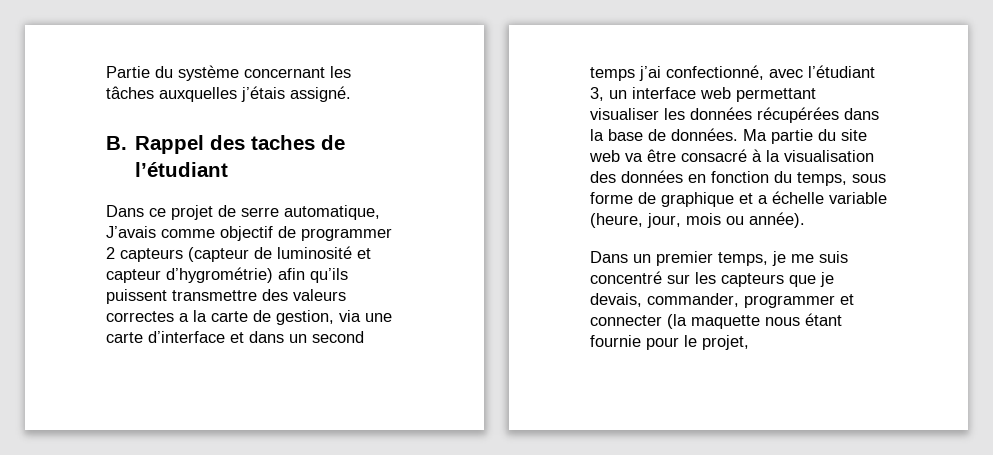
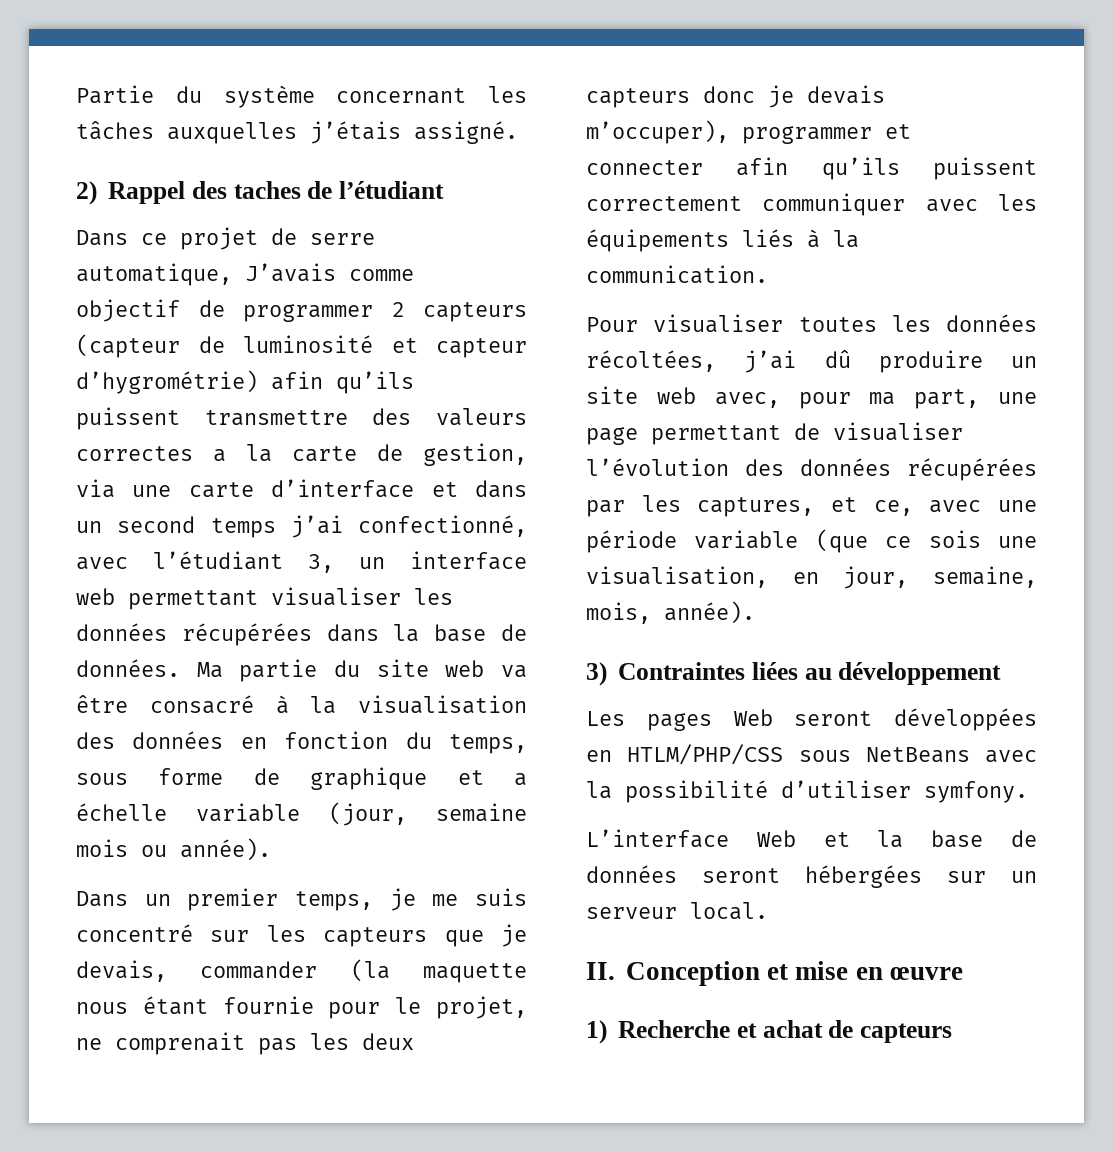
- B. Rappel des taches de l’étudiant
+ 2) Rappel des taches de l’étudiant
- Ma partie du site web va être consacré à la visualisation des données en fonction du temps, sous forme de graphique et a échelle variable (heure, jour, mois ou année).
+ Ma partie du site web va être consacré à la visualisation des données en fonction du temps, sous forme de graphique et a échelle variable (jour, semaine mois ou année).
- Dans un premier temps, je me suis concentré sur les capteurs que je devais, commander, programmer et connecter (la maquette nous étant fournie pour le projet,
+ Dans un premier temps, je me suis concentré sur les capteurs que je devais, commander (la maquette nous étant fournie pour le projet, ne comprenait pas les deux capteurs donc je devais m’occuper), programmer et connecter afin qu’ils puissent correctement communiquer avec les équipements liés à la communication.
+ Pour visualiser toutes les données récoltées, j’ai dû produire un site web avec, pour ma part, une page permettant de visualiser l’évolution des données récupérées par les captures, et ce, avec une période variable (que ce sois une visualisation, en jour, semaine, mois, année).
+ 3) Contraintes liées au développement
+ Les pages Web seront développées en HTLM/PHP/CSS sous NetBeans avec la possibilité d’utiliser symfony.
+ L’interface Web et la base de données seront hébergées sur un serveur local.
+ II. Conception et mise en œuvre
+ 1) Recherche et achat de capteurs

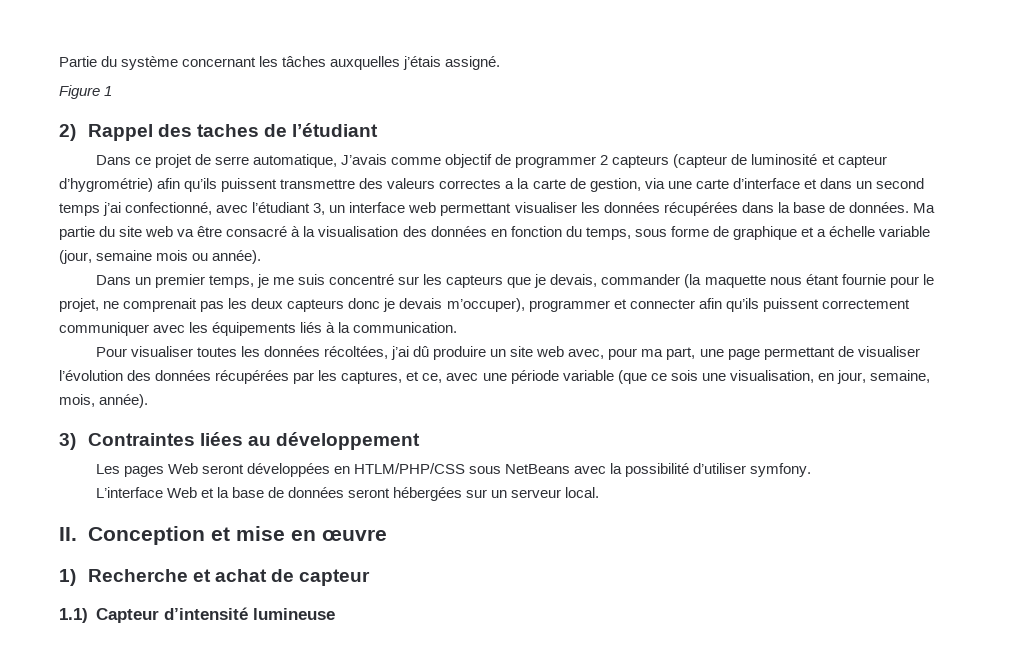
+ Figure 1
- 1) Recherche et achat de capteurs
+ 1) Recherche et achat de capteur
+ 1.1) Capteur d’intensité lumineuse

